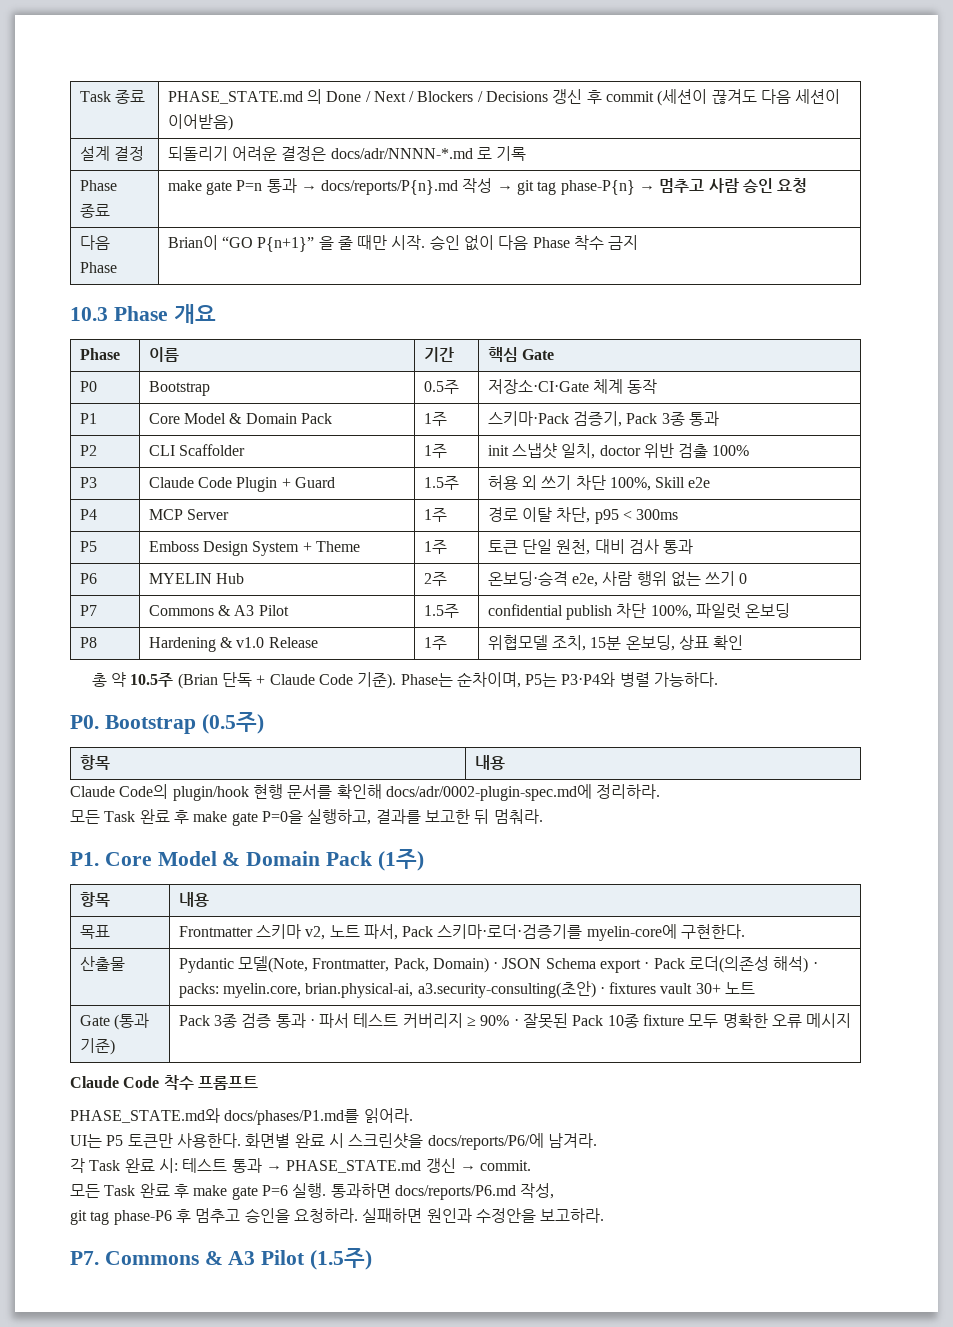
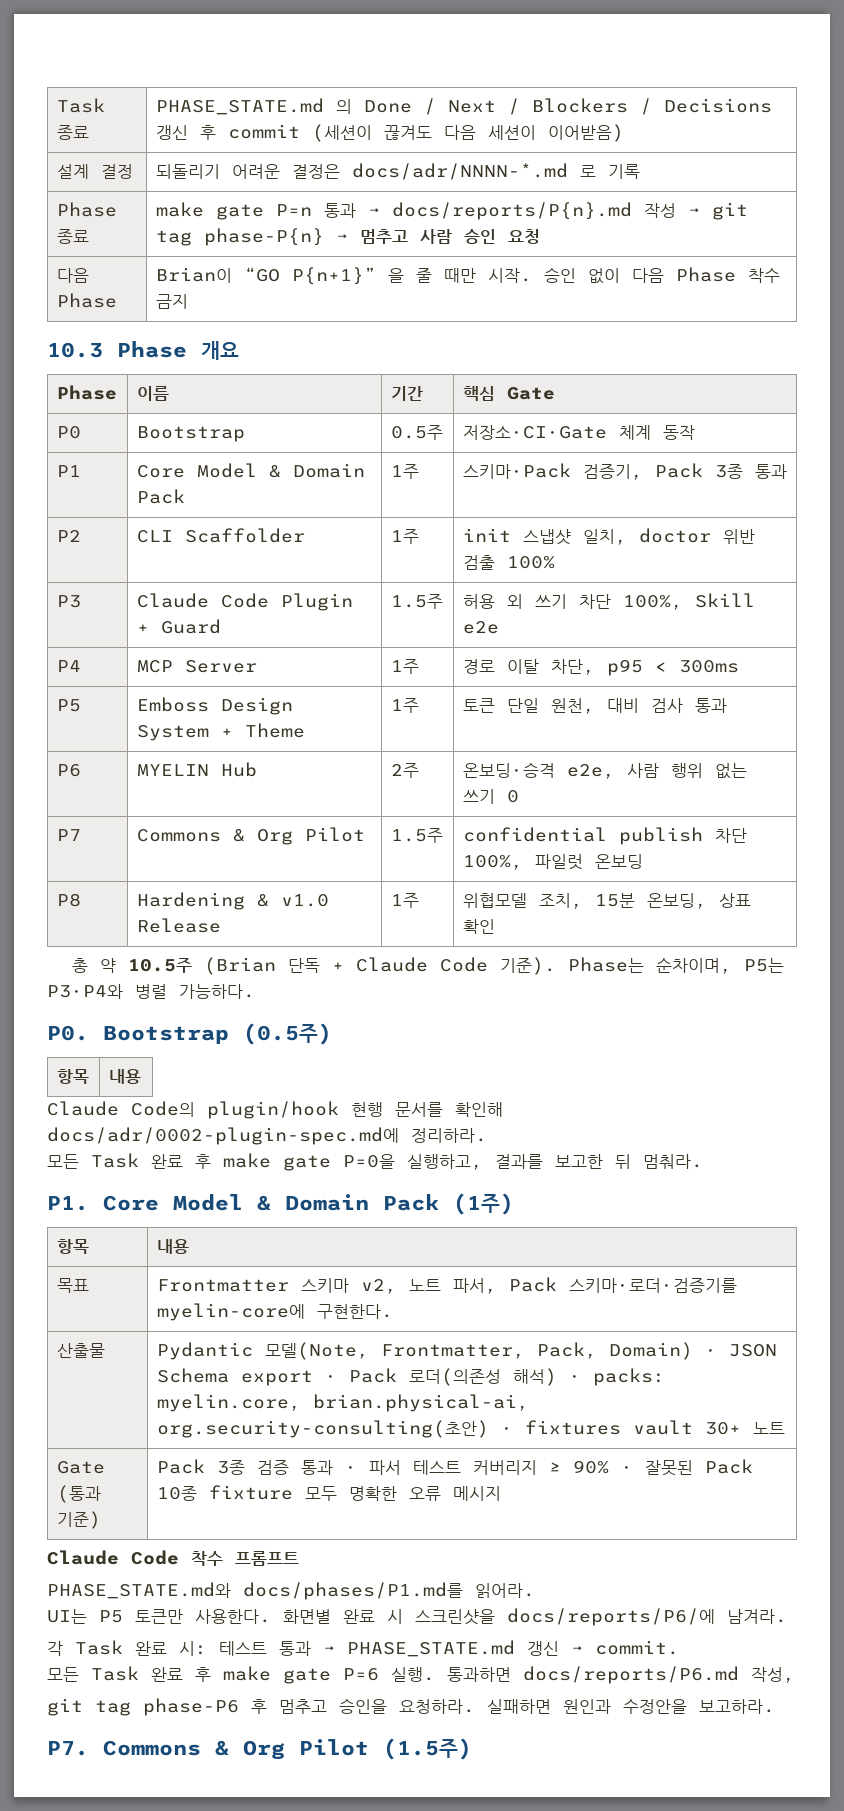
- P7 | Commons & A3 Pilot | 1.5주 | confidential publish 차단 100%, 파일럿 온보딩
+ P7 | Commons & Org Pilot | 1.5주 | confidential publish 차단 100%, 파일럿 온보딩
- 산출물 | Pydantic 모델(Note, Frontmatter, Pack, Domain) · JSON Schema export · Pack 로더(의존성 해석) · packs: myelin.core, brian.physical-ai, a3.security-consulting(초안) · fixtures vault 30+ 노트
+ 산출물 | Pydantic 모델(Note, Frontmatter, Pack, Domain) · JSON Schema export · Pack 로더(의존성 해석) · packs: myelin.core, brian.physical-ai, org.security-consulting(초안) · fixtures vault 30+ 노트
- P7. Commons & A3 Pilot (1.5주)
+ P7. Commons & Org Pilot (1.5주)

